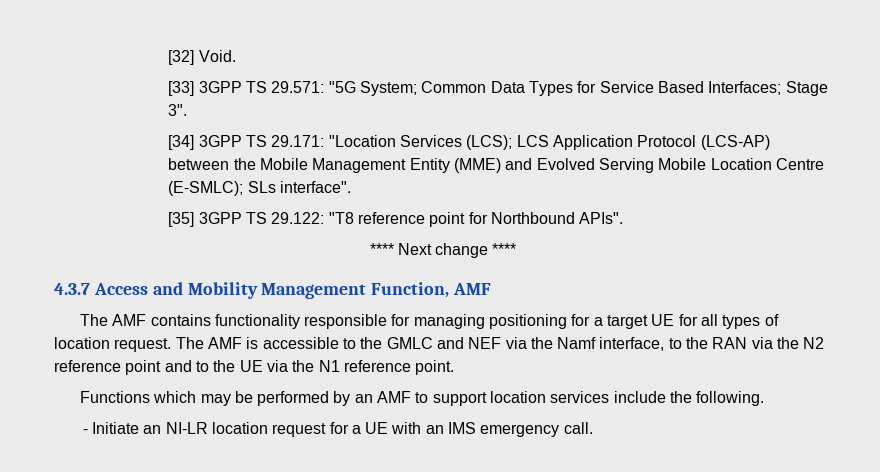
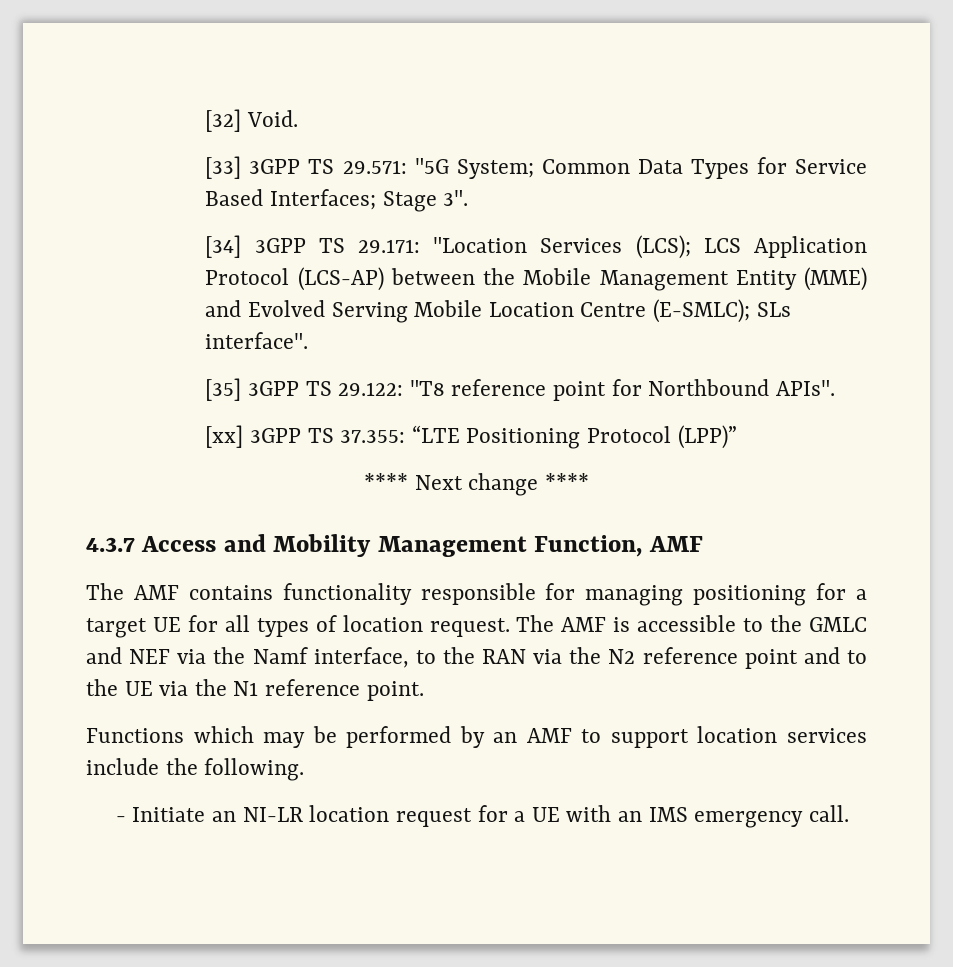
+ [xx] 3GPP TS 37.355: “LTE Positioning Protocol (LPP)”

